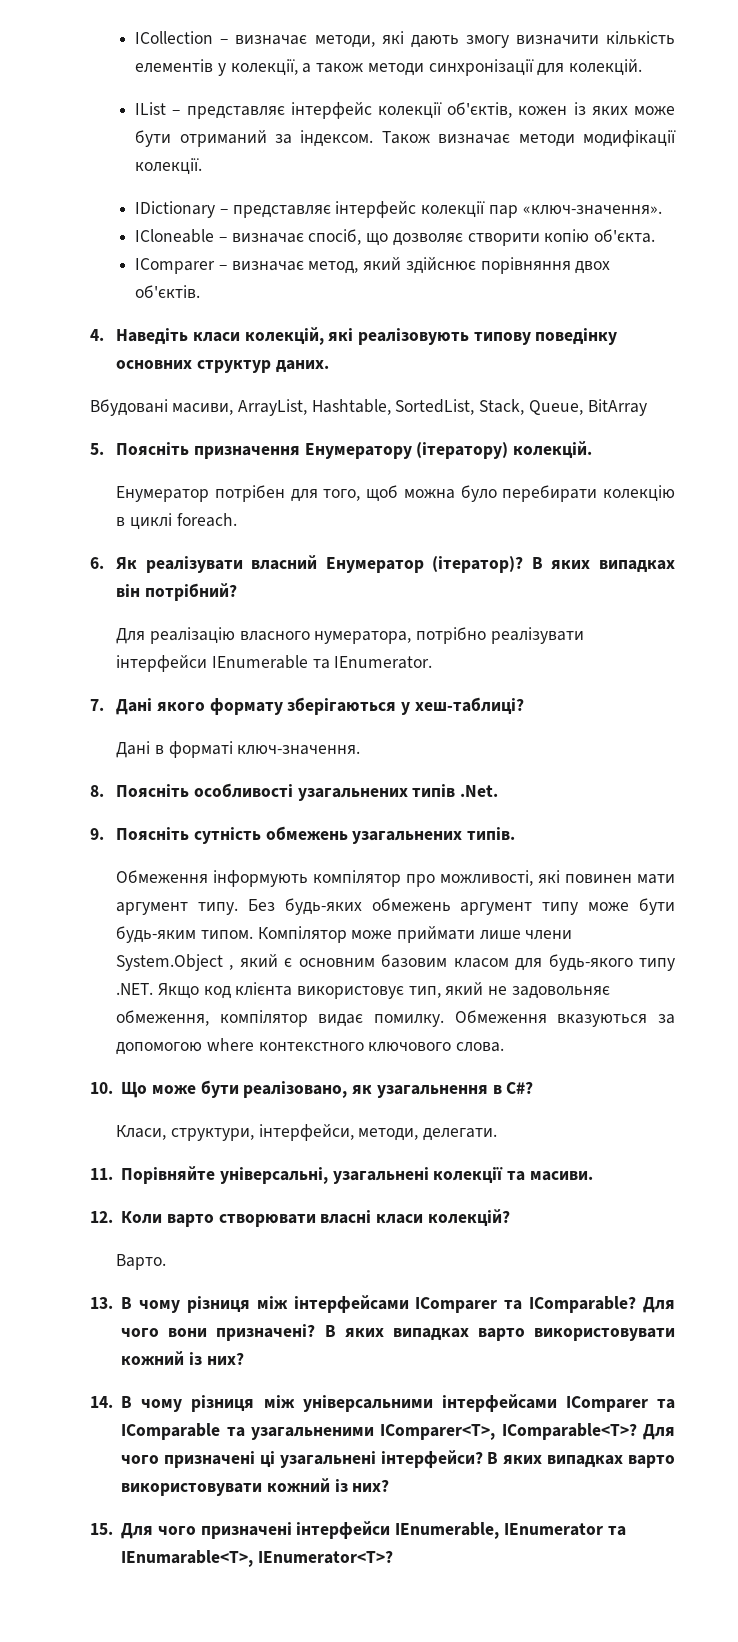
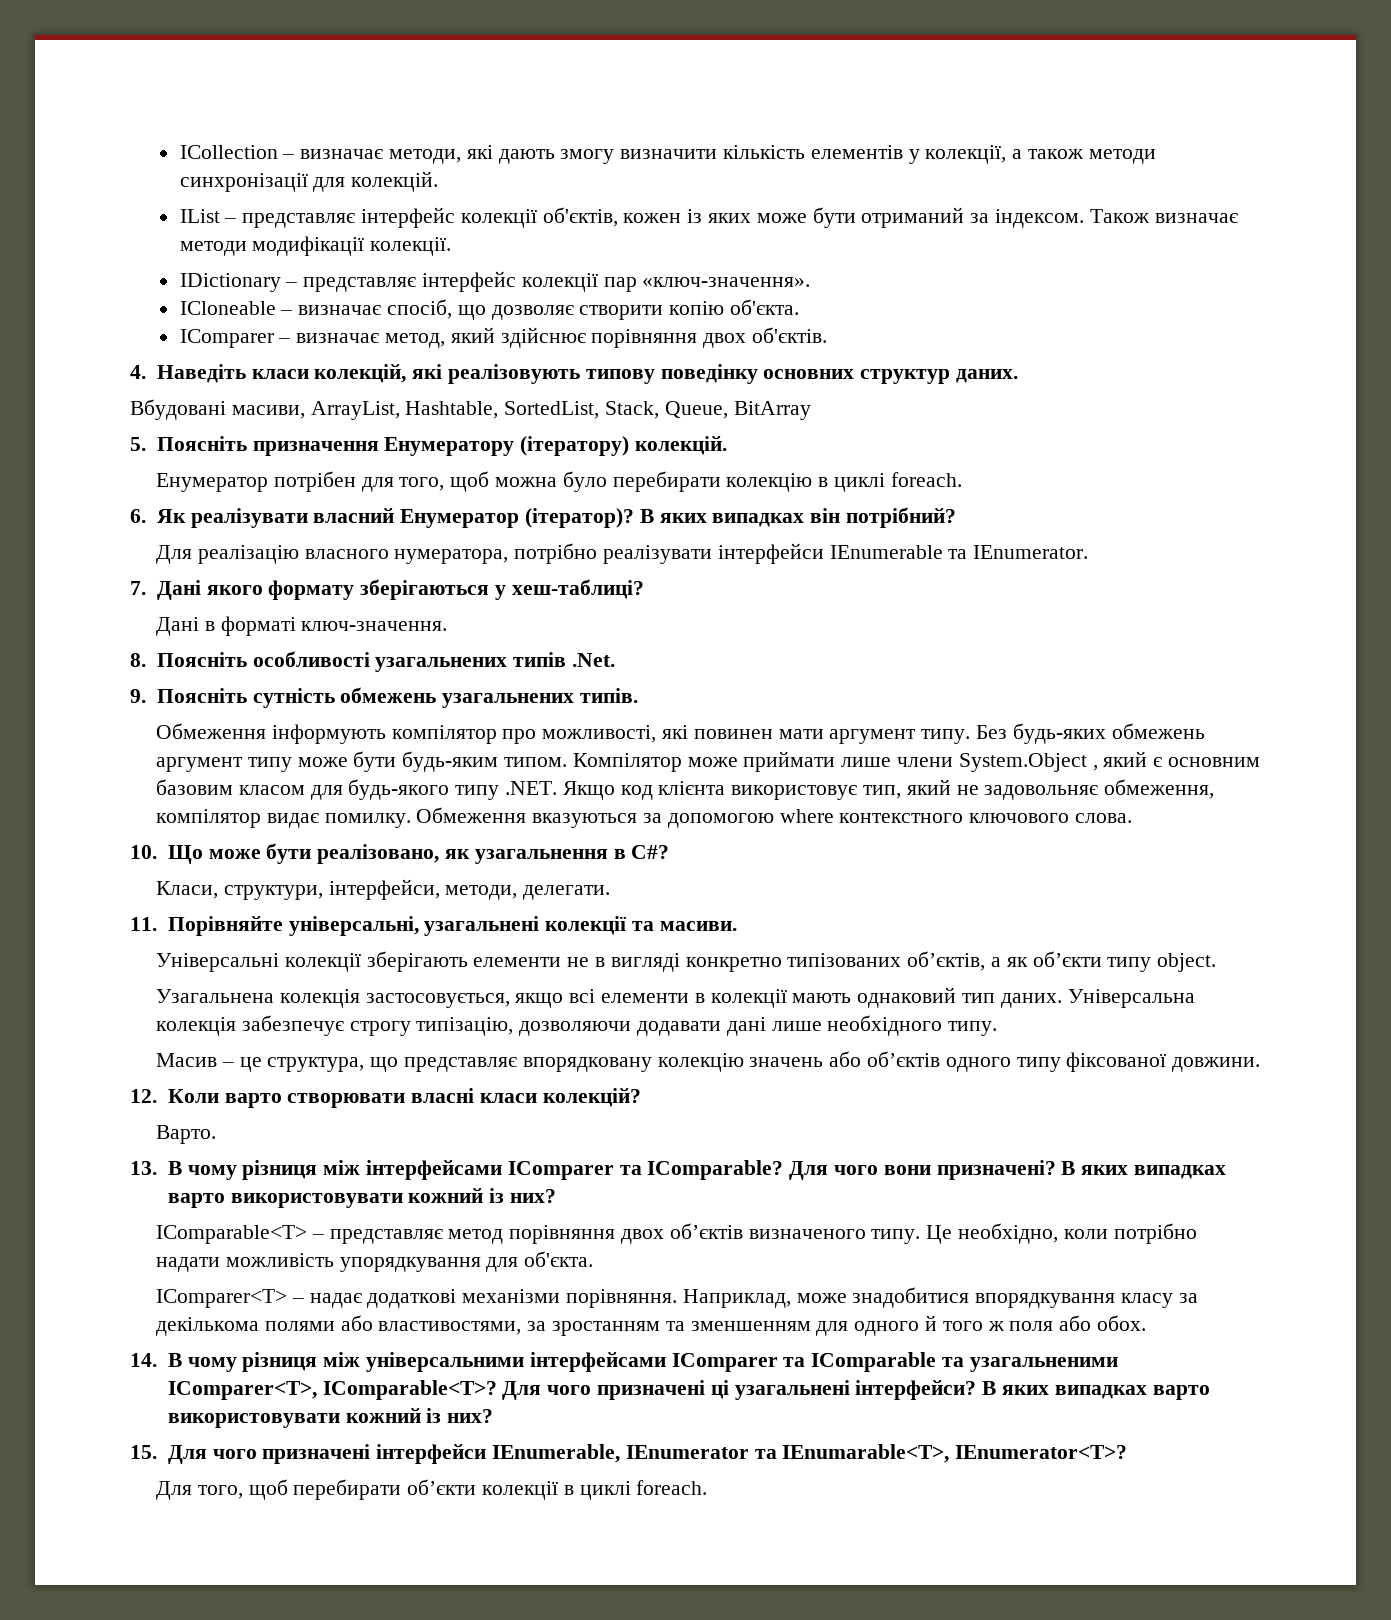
+ Універсальні колекції зберігають елементи не в вигляді конкретно типізованих об’єктів, а як об’єкти типу object.
+ Узагальнена колекція застосовується, якщо всі елементи в колекції мають однаковий тип даних. Універсальна колекція забезпечує строгу типізацію, дозволяючи додавати дані лише необхідного типу.
+ Масив – це структура, що представляє впорядковану колекцію значень або об’єктів одного типу фіксованої довжини.
+ IComparable<T> – представляє метод порівняння двох об’єктів визначеного типу. Це необхідно, коли потрібно надати можливість упорядкування для об'єкта.
+ IComparer<T> – надає додаткові механізми порівняння. Наприклад, може знадобитися впорядкування класу за декількома полями або властивостями, за зростанням та зменшенням для одного й того ж поля або обох.
+ Для того, щоб перебирати об’єкти колекції в циклі foreach.

